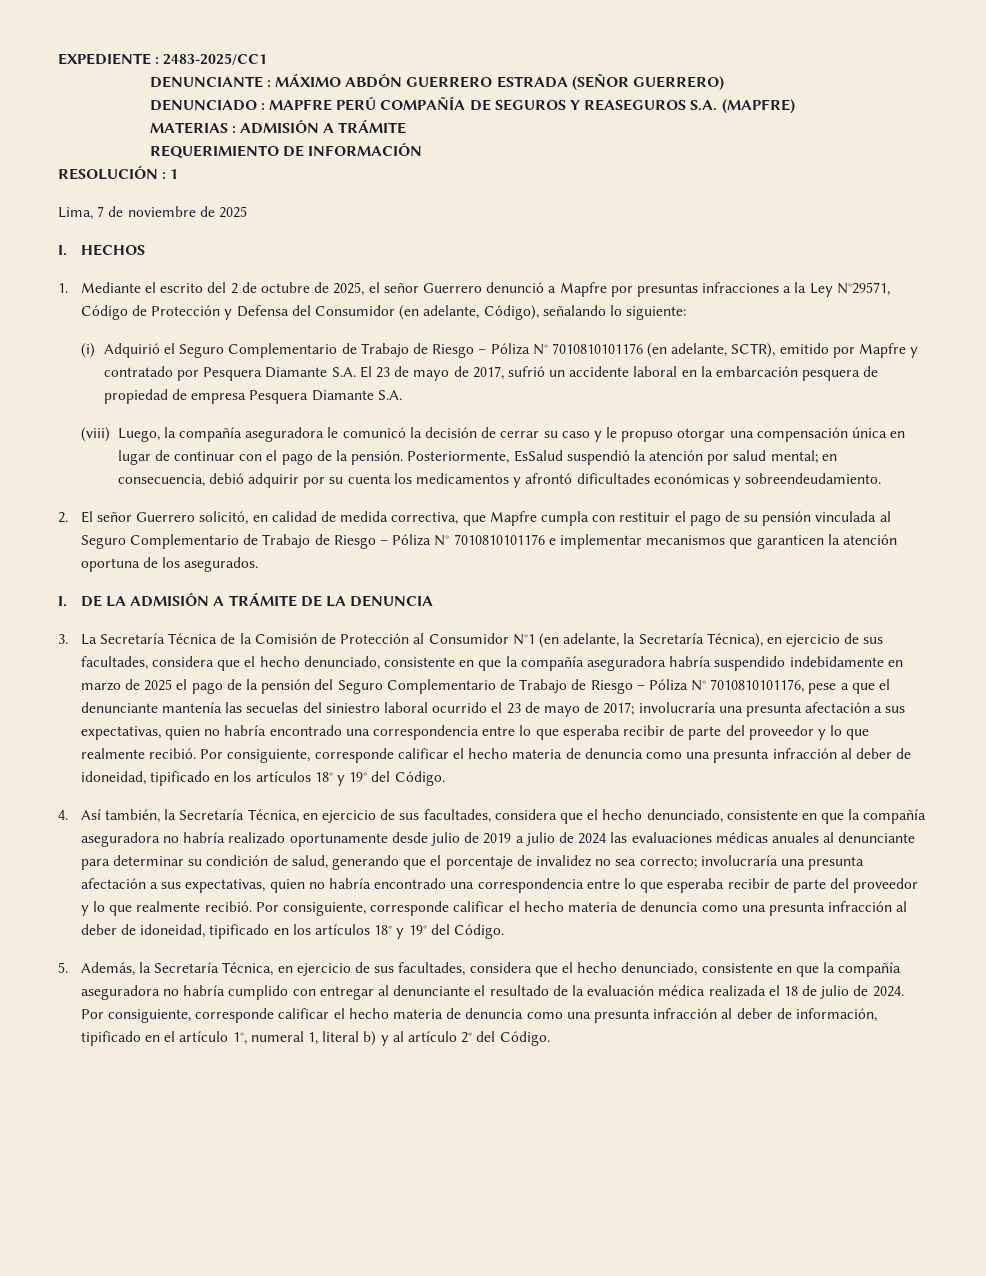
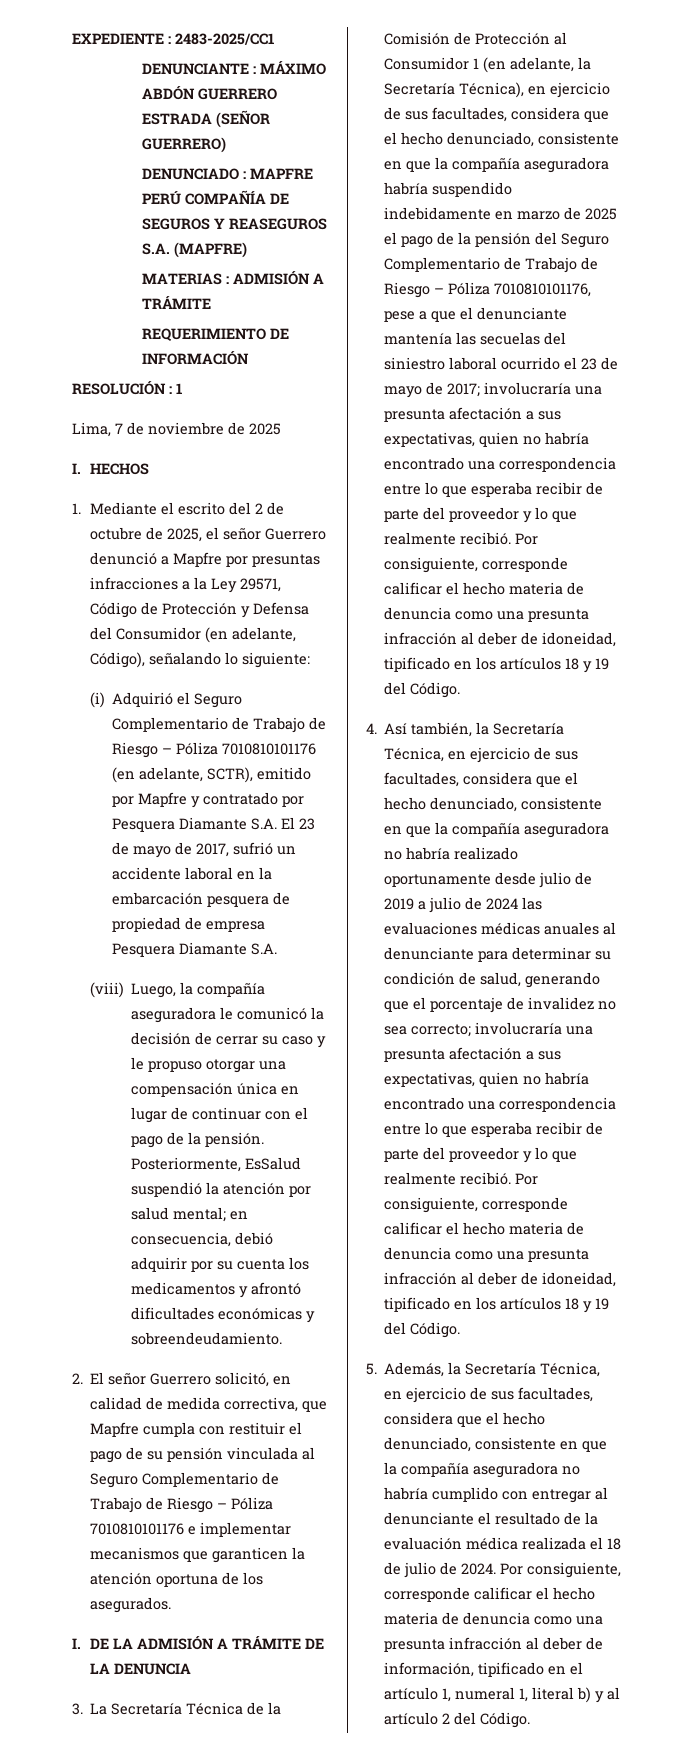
- 1. Mediante el escrito del 2 de octubre de 2025, el señor Guerrero denunció a Mapfre por presuntas infracciones a la Ley N°29571, Código de Protección y Defensa del Consumidor (en adelante, Código), señalando lo siguiente:
+ 1. Mediante el escrito del 2 de octubre de 2025, el señor Guerrero denunció a Mapfre por presuntas infracciones a la Ley 29571, Código de Protección y Defensa del Consumidor (en adelante, Código), señalando lo siguiente:
- (i) Adquirió el Seguro Complementario de Trabajo de Riesgo – Póliza N° 7010810101176 (en adelante, SCTR), emitido por Mapfre y contratado por Pesquera Diamante S.A. El 23 de mayo de 2017, sufrió un accidente laboral en la embarcación pesquera de propiedad de empresa Pesquera Diamante S.A.
+ (i) Adquirió el Seguro Complementario de Trabajo de Riesgo – Póliza 7010810101176 (en adelante, SCTR), emitido por Mapfre y contratado por Pesquera Diamante S.A. El 23 de mayo de 2017, sufrió un accidente laboral en la embarcación pesquera de propiedad de empresa Pesquera Diamante S.A.
- 2. El señor Guerrero solicitó, en calidad de medida correctiva, que Mapfre cumpla con restituir el pago de su pensión vinculada al Seguro Complementario de Trabajo de Riesgo – Póliza N° 7010810101176 e implementar mecanismos que garanticen la atención oportuna de los asegurados.
+ 2. El señor Guerrero solicitó, en calidad de medida correctiva, que Mapfre cumpla con restituir el pago de su pensión vinculada al Seguro Complementario de Trabajo de Riesgo – Póliza 7010810101176 e implementar mecanismos que garanticen la atención oportuna de los asegurados.
- 3. La Secretaría Técnica de la Comisión de Protección al Consumidor N°1 (en adelante, la Secretaría Técnica), en ejercicio de sus facultades, considera que el hecho denunciado, consistente en que la compañía aseguradora habría suspendido indebidamente en marzo de 2025 el pago de la pensión del Seguro Complementario de Trabajo de Riesgo – Póliza N° 7010810101176, pese a que el denunciante mantenía las secuelas del siniestro laboral ocurrido el 23 de mayo de 2017; involucraría una presunta afectación a sus expectativas, quien no habría encontrado una correspondencia entre lo que esperaba recibir de parte del proveedor y lo que realmente recibió. Por consiguiente, corresponde calificar el hecho materia de denuncia como una presunta infracción al deber de idoneidad, tipificado en los artículos 18° y 19° del Código.
+ 3. La Secretaría Técnica de la Comisión de Protección al Consumidor 1 (en adelante, la Secretaría Técnica), en ejercicio de sus facultades, considera que el hecho denunciado, consistente en que la compañía aseguradora habría suspendido indebidamente en marzo de 2025 el pago de la pensión del Seguro Complementario de Trabajo de Riesgo – Póliza 7010810101176, pese a que el denunciante mantenía las secuelas del siniestro laboral ocurrido el 23 de mayo de 2017; involucraría una presunta afectación a sus expectativas, quien no habría encontrado una correspondencia entre lo que esperaba recibir de parte del proveedor y lo que realmente recibió. Por consiguiente, corresponde calificar el hecho materia de denuncia como una presunta infracción al deber de idoneidad, tipificado en los artículos 18 y 19 del Código.
- 4. Así también, la Secretaría Técnica, en ejercicio de sus facultades, considera que el hecho denunciado, consistente en que la compañía aseguradora no habría realizado oportunamente desde julio de 2019 a julio de 2024 las evaluaciones médicas anuales al denunciante para determinar su condición de salud, generando que el porcentaje de invalidez no sea correcto; involucraría una presunta afectación a sus expectativas, quien no habría encontrado una correspondencia entre lo que esperaba recibir de parte del proveedor y lo que realmente recibió. Por consiguiente, corresponde calificar el hecho materia de denuncia como una presunta infracción al deber de idoneidad, tipificado en los artículos 18° y 19° del Código.
+ 4. Así también, la Secretaría Técnica, en ejercicio de sus facultades, considera que el hecho denunciado, consistente en que la compañía aseguradora no habría realizado oportunamente desde julio de 2019 a julio de 2024 las evaluaciones médicas anuales al denunciante para determinar su condición de salud, generando que el porcentaje de invalidez no sea correcto; involucraría una presunta afectación a sus expectativas, quien no habría encontrado una correspondencia entre lo que esperaba recibir de parte del proveedor y lo que realmente recibió. Por consiguiente, corresponde calificar el hecho materia de denuncia como una presunta infracción al deber de idoneidad, tipificado en los artículos 18 y 19 del Código.
- Por consiguiente, corresponde calificar el hecho materia de denuncia como una presunta infracción al deber de información, tipificado en el artículo 1°, numeral 1, literal b) y al artículo 2° del Código.
+ Por consiguiente, corresponde calificar el hecho materia de denuncia como una presunta infracción al deber de información, tipificado en el artículo 1, numeral 1, literal b) y al artículo 2 del Código.

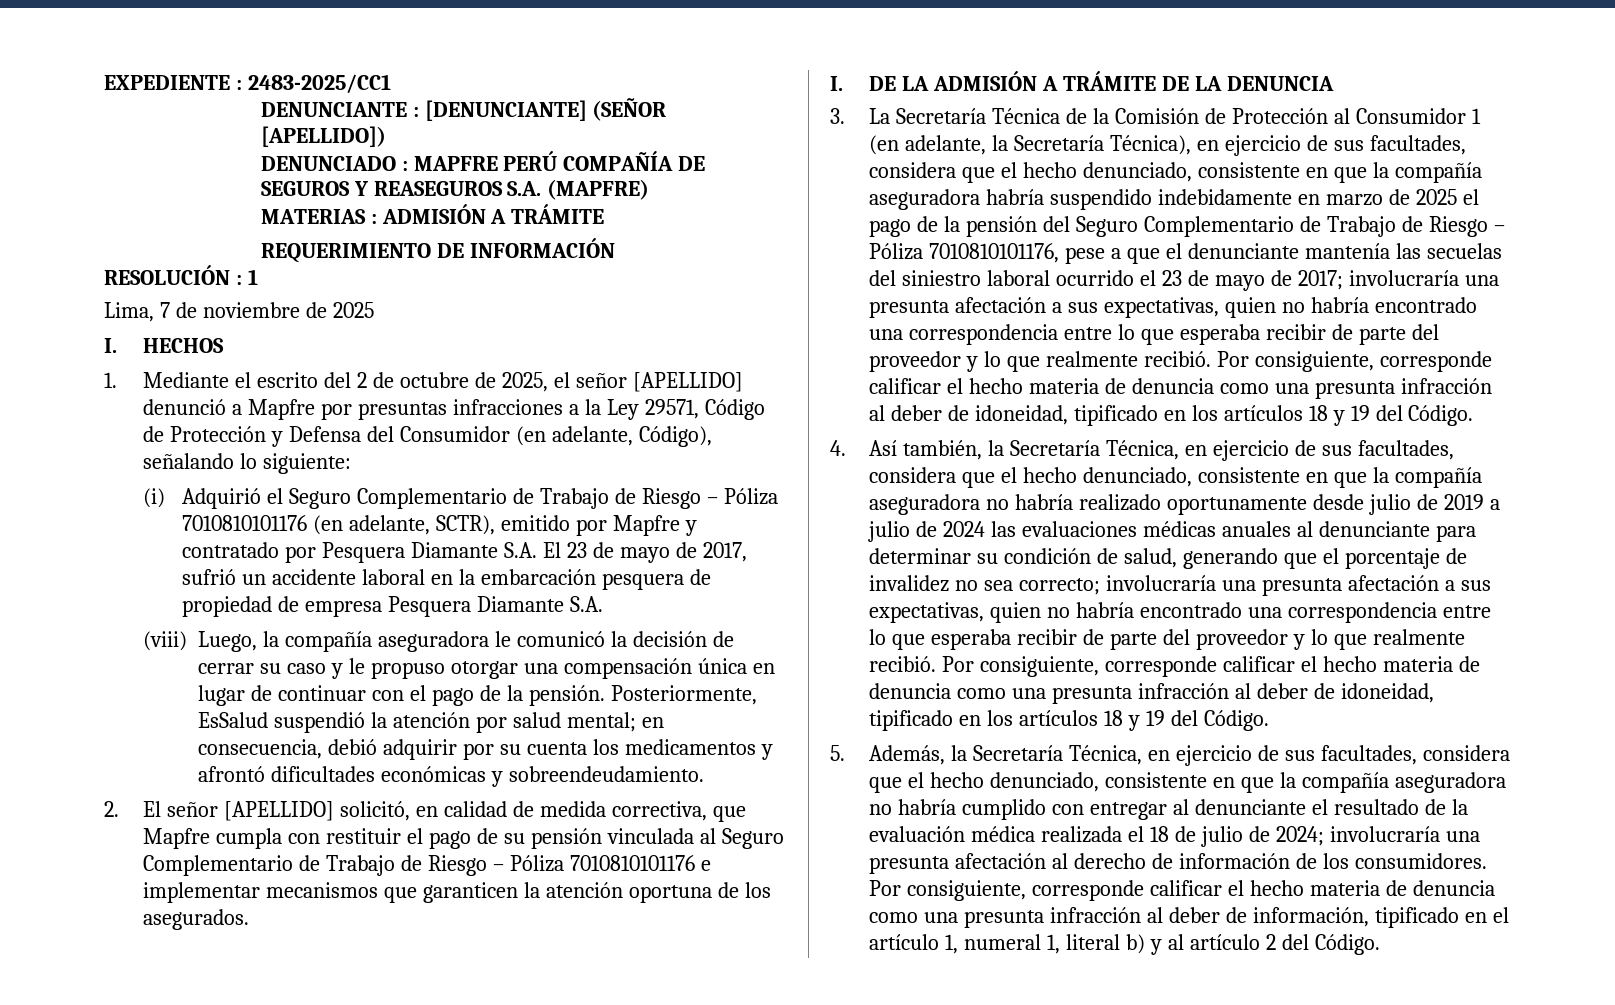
- DENUNCIANTE : MÁXIMO ABDÓN GUERRERO ESTRADA (SEÑOR GUERRERO)
+ DENUNCIANTE : [DENUNCIANTE] (SEÑOR [APELLIDO])
- 1. Mediante el escrito del 2 de octubre de 2025, el señor Guerrero denunció a Mapfre por presuntas infracciones a la Ley 29571, Código de Protección y Defensa del Consumidor (en adelante, Código), señalando lo siguiente:
+ 1. Mediante el escrito del 2 de octubre de 2025, el señor [APELLIDO] denunció a Mapfre por presuntas infracciones a la Ley 29571, Código de Protección y Defensa del Consumidor (en adelante, Código), señalando lo siguiente:
- 2. El señor Guerrero solicitó, en calidad de medida correctiva, que Mapfre cumpla con restituir el pago de su pensión vinculada al Seguro Complementario de Trabajo de Riesgo – Póliza 7010810101176 e implementar mecanismos que garanticen la atención oportuna de los asegurados.
+ 2. El señor [APELLIDO] solicitó, en calidad de medida correctiva, que Mapfre cumpla con restituir el pago de su pensión vinculada al Seguro Complementario de Trabajo de Riesgo – Póliza 7010810101176 e implementar mecanismos que garanticen la atención oportuna de los asegurados.
- 5. Además, la Secretaría Técnica, en ejercicio de sus facultades, considera que el hecho denunciado, consistente en que la compañía aseguradora no habría cumplido con entregar al denunciante el resultado de la evaluación médica realizada el 18 de julio de 2024.
+ 5. Además, la Secretaría Técnica, en ejercicio de sus facultades, considera que el hecho denunciado, consistente en que la compañía aseguradora no habría cumplido con entregar al denunciante el resultado de la evaluación médica realizada el 18 de julio de 2024; involucraría una presunta afectación al derecho de información de los consumidores.

